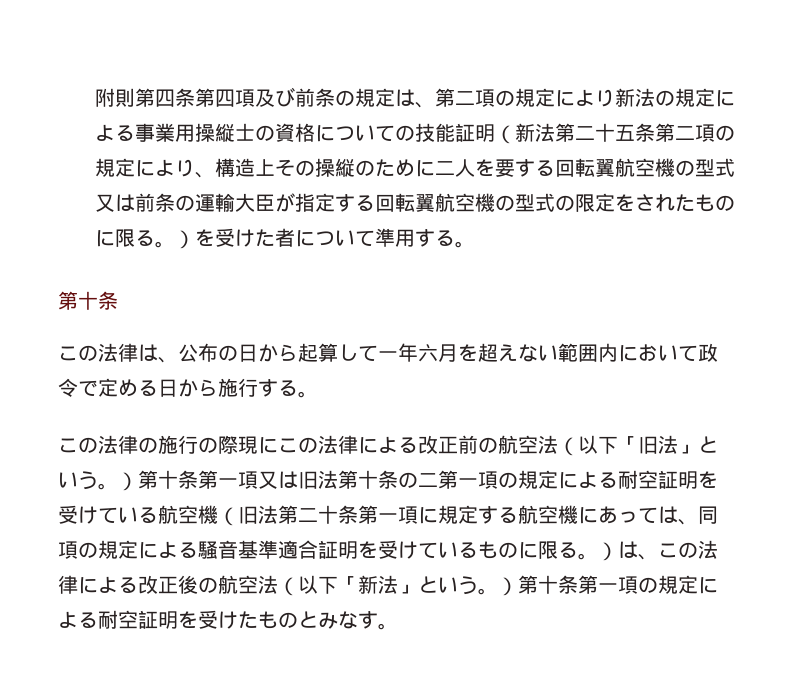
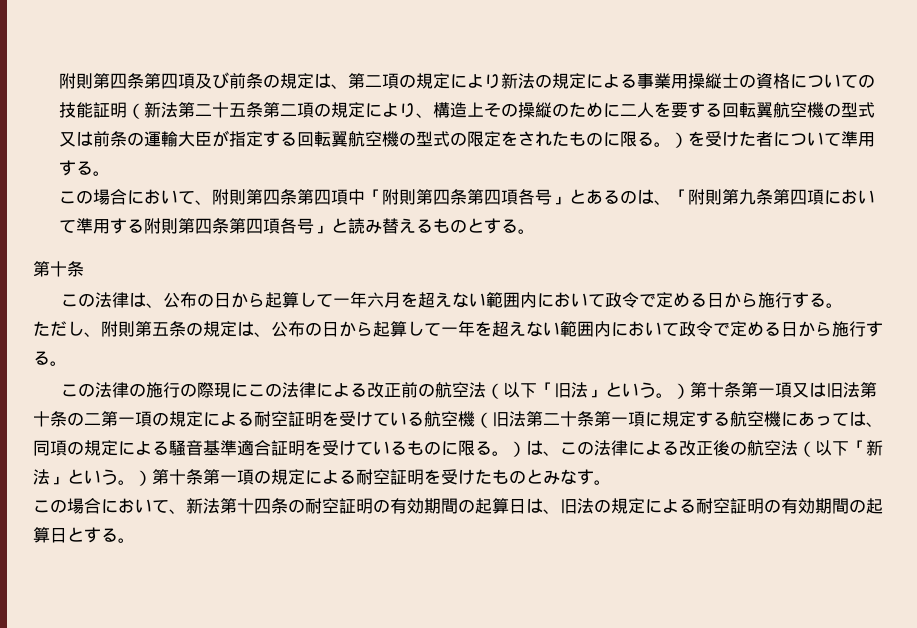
+ この場合において、附則第四条第四項中「附則第四条第四項各号」とあるのは、「附則第九条第四項において準用する附則第四条第四項各号」と読み替えるものとする。
+ ただし、附則第五条の規定は、公布の日から起算して一年を超えない範囲内において政令で定める日から施行する。
+ この場合において、新法第十四条の耐空証明の有効期間の起算日は、旧法の規定による耐空証明の有効期間の起算日とする。

